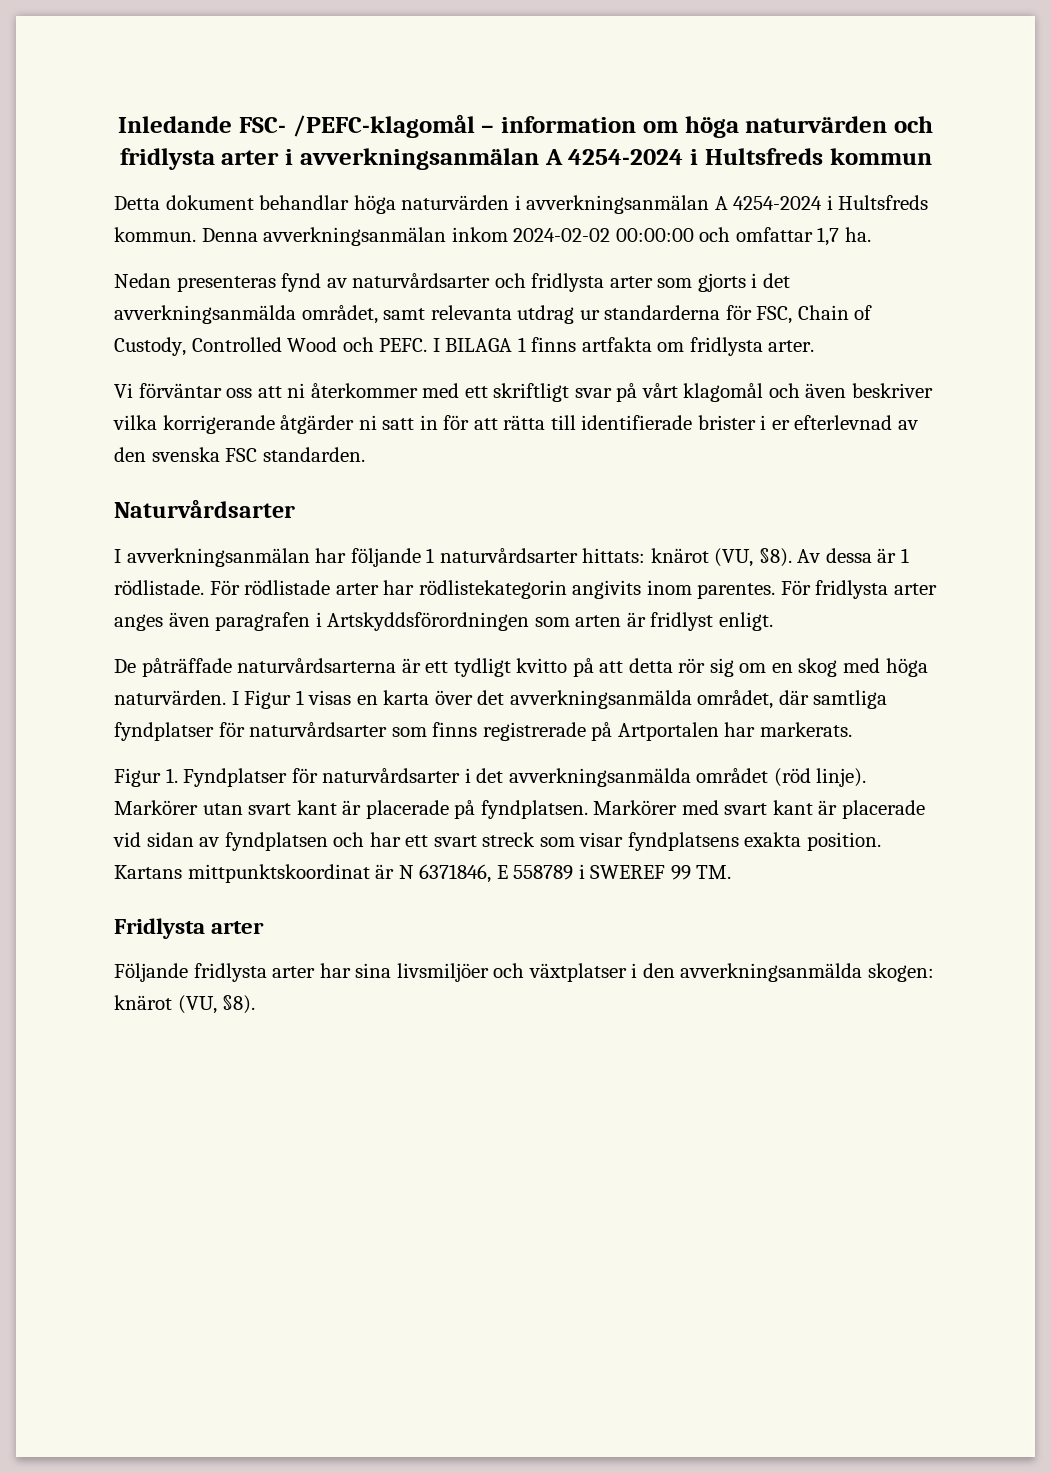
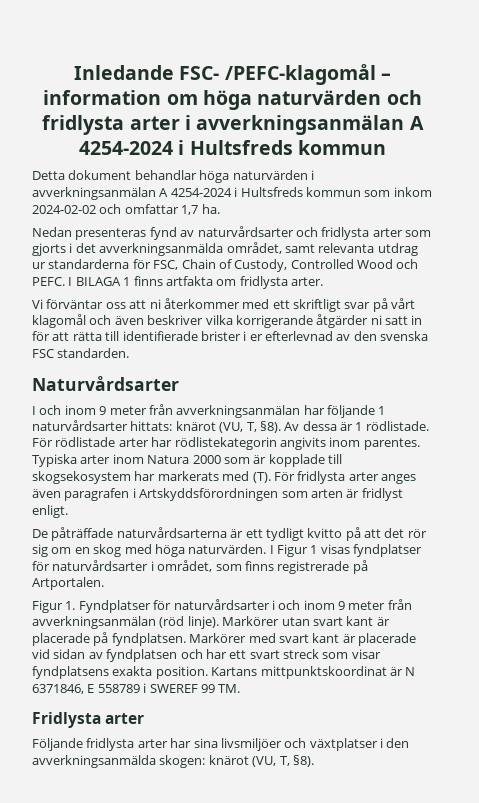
- Detta dokument behandlar höga naturvärden i avverkningsanmälan A 4254-2024 i Hultsfreds kommun. Denna avverkningsanmälan inkom 2024-02-02 00:00:00 och omfattar 1,7 ha.
+ Detta dokument behandlar höga naturvärden i avverkningsanmälan A 4254-2024 i Hultsfreds kommun som inkom 2024-02-02 och omfattar 1,7 ha.
- I avverkningsanmälan har följande 1 naturvårdsarter hittats: knärot (VU, §8).
+ I och inom 9 meter från avverkningsanmälan har följande 1 naturvårdsarter hittats: knärot (VU, T, §8).
- För fridlysta arter anges även paragrafen i Artskyddsförordningen som arten är fridlyst enligt.
+ Typiska arter inom Natura 2000 som är kopplade till skogsekosystem har markerats med (T). För fridlysta arter anges även paragrafen i Artskyddsförordningen som arten är fridlyst enligt.
- De påträffade naturvårdsarterna är ett tydligt kvitto på att detta rör sig om en skog med höga naturvärden.
+ De påträffade naturvårdsarterna är ett tydligt kvitto på att det rör sig om en skog med höga naturvärden.
- I Figur 1 visas en karta över det avverkningsanmälda området, där samtliga fyndplatser för naturvårdsarter som finns registrerade på Artportalen har markerats.
+ I Figur 1 visas fyndplatser för naturvårdsarter i området, som finns registrerade på Artportalen.
- Figur 1. Fyndplatser för naturvårdsarter i det avverkningsanmälda området (röd linje).
+ Figur 1. Fyndplatser för naturvårdsarter i och inom 9 meter från avverkningsanmälan (röd linje).
- Följande fridlysta arter har sina livsmiljöer och växtplatser i den avverkningsanmälda skogen: knärot (VU, §8).
+ Följande fridlysta arter har sina livsmiljöer och växtplatser i den avverkningsanmälda skogen: knärot (VU, T, §8).

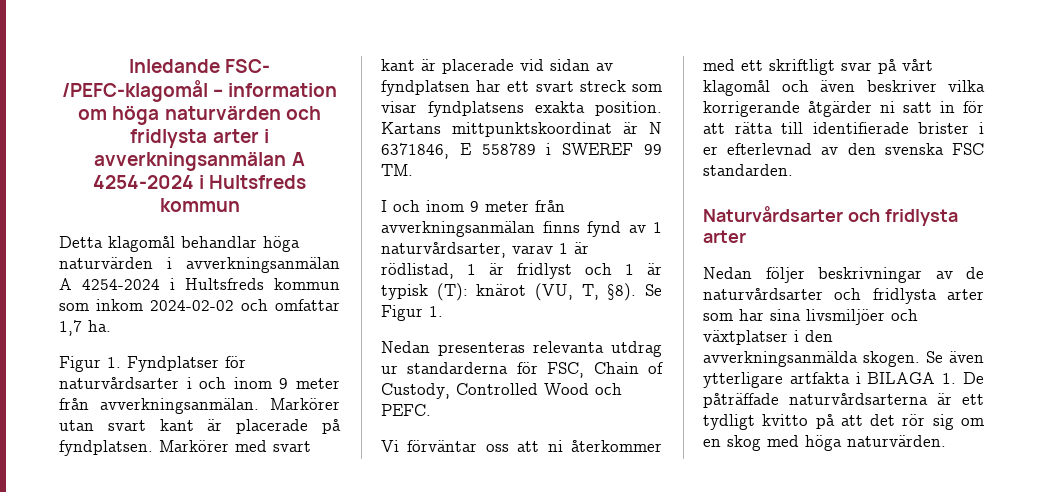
- Detta dokument behandlar höga naturvärden i avverkningsanmälan A 4254-2024 i Hultsfreds kommun som inkom 2024-02-02 och omfattar 1,7 ha.
+ Detta klagomål behandlar höga naturvärden i avverkningsanmälan A 4254-2024 i Hultsfreds kommun som inkom 2024-02-02 och omfattar 1,7 ha.
- Nedan presenteras fynd av naturvårdsarter och fridlysta arter som gjorts i det avverkningsanmälda området, samt relevanta utdrag ur standarderna för FSC, Chain of Custody, Controlled Wood och PEFC. I BILAGA 1 finns artfakta om fridlysta arter.
+ Figur 1. Fyndplatser för naturvårdsarter i och inom 9 meter från avverkningsanmälan. Markörer utan svart kant är placerade på fyndplatsen. Markörer med svart kant är placerade vid sidan av fyndplatsen har ett svart streck som visar fyndplatsens exakta position. Kartans mittpunktskoordinat är N 6371846, E 558789 i SWEREF 99 TM.
+ I och inom 9 meter från avverkningsanmälan finns fynd av 1 naturvårdsarter, varav 1 är rödlistad, 1 är fridlyst och 1 är typisk (T): knärot (VU, T, §8). Se Figur 1.
+ Nedan presenteras relevanta utdrag ur standarderna för FSC, Chain of Custody, Controlled Wood och PEFC.
- Naturvårdsarter
- I och inom 9 meter från avverkningsanmälan har följande 1 naturvårdsarter hittats: knärot (VU, T, §8). Av dessa är 1 rödlistade. För rödlistade arter har rödlistekategorin angivits inom parentes. Typiska arter inom Natura 2000 som är kopplade till skogsekosystem har markerats med (T). För fridlysta arter anges även paragrafen i Artskyddsförordningen som arten är fridlyst enligt.
- De påträffade naturvårdsarterna är ett tydligt kvitto på att det rör sig om en skog med höga naturvärden. I Figur 1 visas fyndplatser för naturvårdsarter i området, som finns registrerade på Artportalen.
- Figur 1. Fyndplatser för naturvårdsarter i och inom 9 meter från avverkningsanmälan (röd linje). Markörer utan svart kant är placerade på fyndplatsen. Markörer med svart kant är placerade vid sidan av fyndplatsen och har ett svart streck som visar fyndplatsens exakta position. Kartans mittpunktskoordinat är N 6371846, E 558789 i SWEREF 99 TM.
- Fridlysta arter
- Följande fridlysta arter har sina livsmiljöer och växtplatser i den avverkningsanmälda skogen: knärot (VU, T, §8).
+ Naturvårdsarter och fridlysta arter
+ Nedan följer beskrivningar av de naturvårdsarter och fridlysta arter som har sina livsmiljöer och växtplatser i den avverkningsanmälda skogen. Se även ytterligare artfakta i BILAGA 1. De påträffade naturvårdsarterna är ett tydligt kvitto på att det rör sig om en skog med höga naturvärden.

